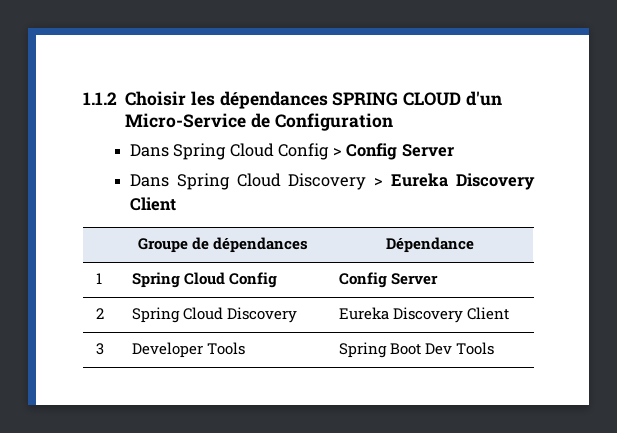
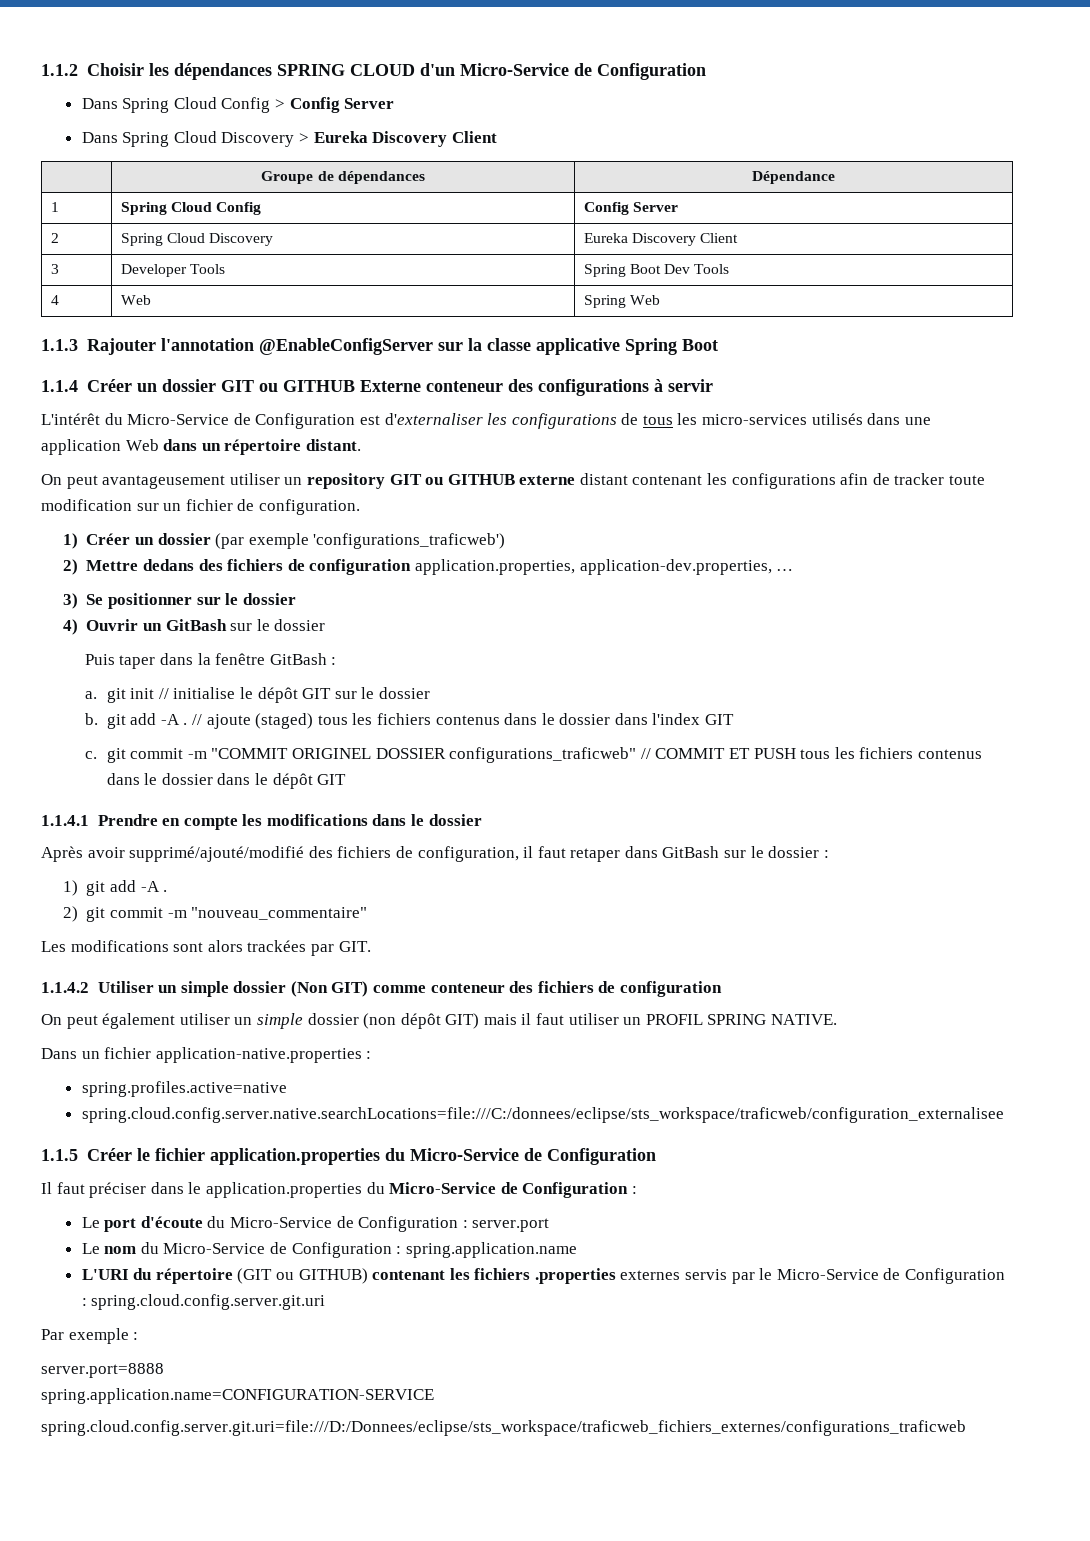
+ 4 | Web | Spring Web
+ 1.1.3 Rajouter l'annotation @EnableConfigServer sur la classe applicative Spring Boot
+ 1.1.4 Créer un dossier GIT ou GITHUB Externe conteneur des configurations à servir
+ L'intérêt du Micro-Service de Configuration est d'externaliser les configurations de tous les micro-services utilisés dans une application Web dans un répertoire distant.
+ On peut avantageusement utiliser un repository GIT ou GITHUB externe distant contenant les configurations afin de tracker toute modification sur un fichier de configuration.
+ 1) Créer un dossier (par exemple 'configurations_traficweb')
+ 2) Mettre dedans des fichiers de configuration application.properties, application-dev.properties, …
+ 3) Se positionner sur le dossier
+ 4) Ouvrir un GitBash sur le dossier
+ Puis taper dans la fenêtre GitBash :
+ a. git init // initialise le dépôt GIT sur le dossier
+ b. git add -A . // ajoute (staged) tous les fichiers contenus dans le dossier dans l'index GIT
+ c. git commit -m "COMMIT ORIGINEL DOSSIER configurations_traficweb" // COMMIT ET PUSH tous les fichiers contenus dans le dossier dans le dépôt GIT
+ 1.1.4.1 Prendre en compte les modifications dans le dossier
+ Après avoir supprimé/ajouté/modifié des fichiers de configuration, il faut retaper dans GitBash sur le dossier :
+ 1) git add -A .
+ 2) git commit -m "nouveau_commentaire"
+ Les modifications sont alors trackées par GIT.
+ 1.1.4.2 Utiliser un simple dossier (Non GIT) comme conteneur des fichiers de configuration
+ On peut également utiliser un simple dossier (non dépôt GIT) mais il faut utiliser un PROFIL SPRING NATIVE.
+ Dans un fichier application-native.properties :
+ spring.profiles.active=native
+ spring.cloud.config.server.native.searchLocations=file:///C:/donnees/eclipse/sts_workspace/traficweb/configuration_externalisee
+ 1.1.5 Créer le fichier application.properties du Micro-Service de Configuration
+ Il faut préciser dans le application.properties du Micro-Service de Configuration :
+ Le port d'écoute du Micro-Service de Configuration : server.port
+ Le nom du Micro-Service de Configuration : spring.application.name
+ L'URI du répertoire (GIT ou GITHUB) contenant les fichiers .properties externes servis par le Micro-Service de Configuration : spring.cloud.config.server.git.uri
+ Par exemple :
+ server.port=8888
+ spring.application.name=CONFIGURATION-SERVICE
+ spring.cloud.config.server.git.uri=file:///D:/Donnees/eclipse/sts_workspace/traficweb_fichiers_externes/configurations_traficweb

